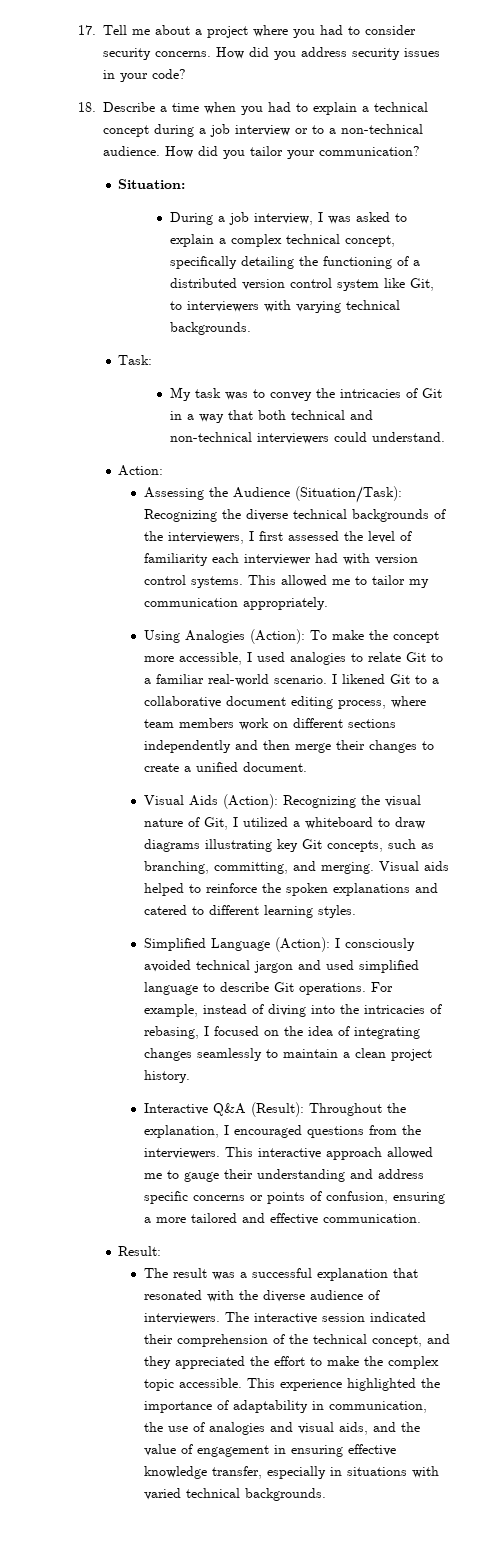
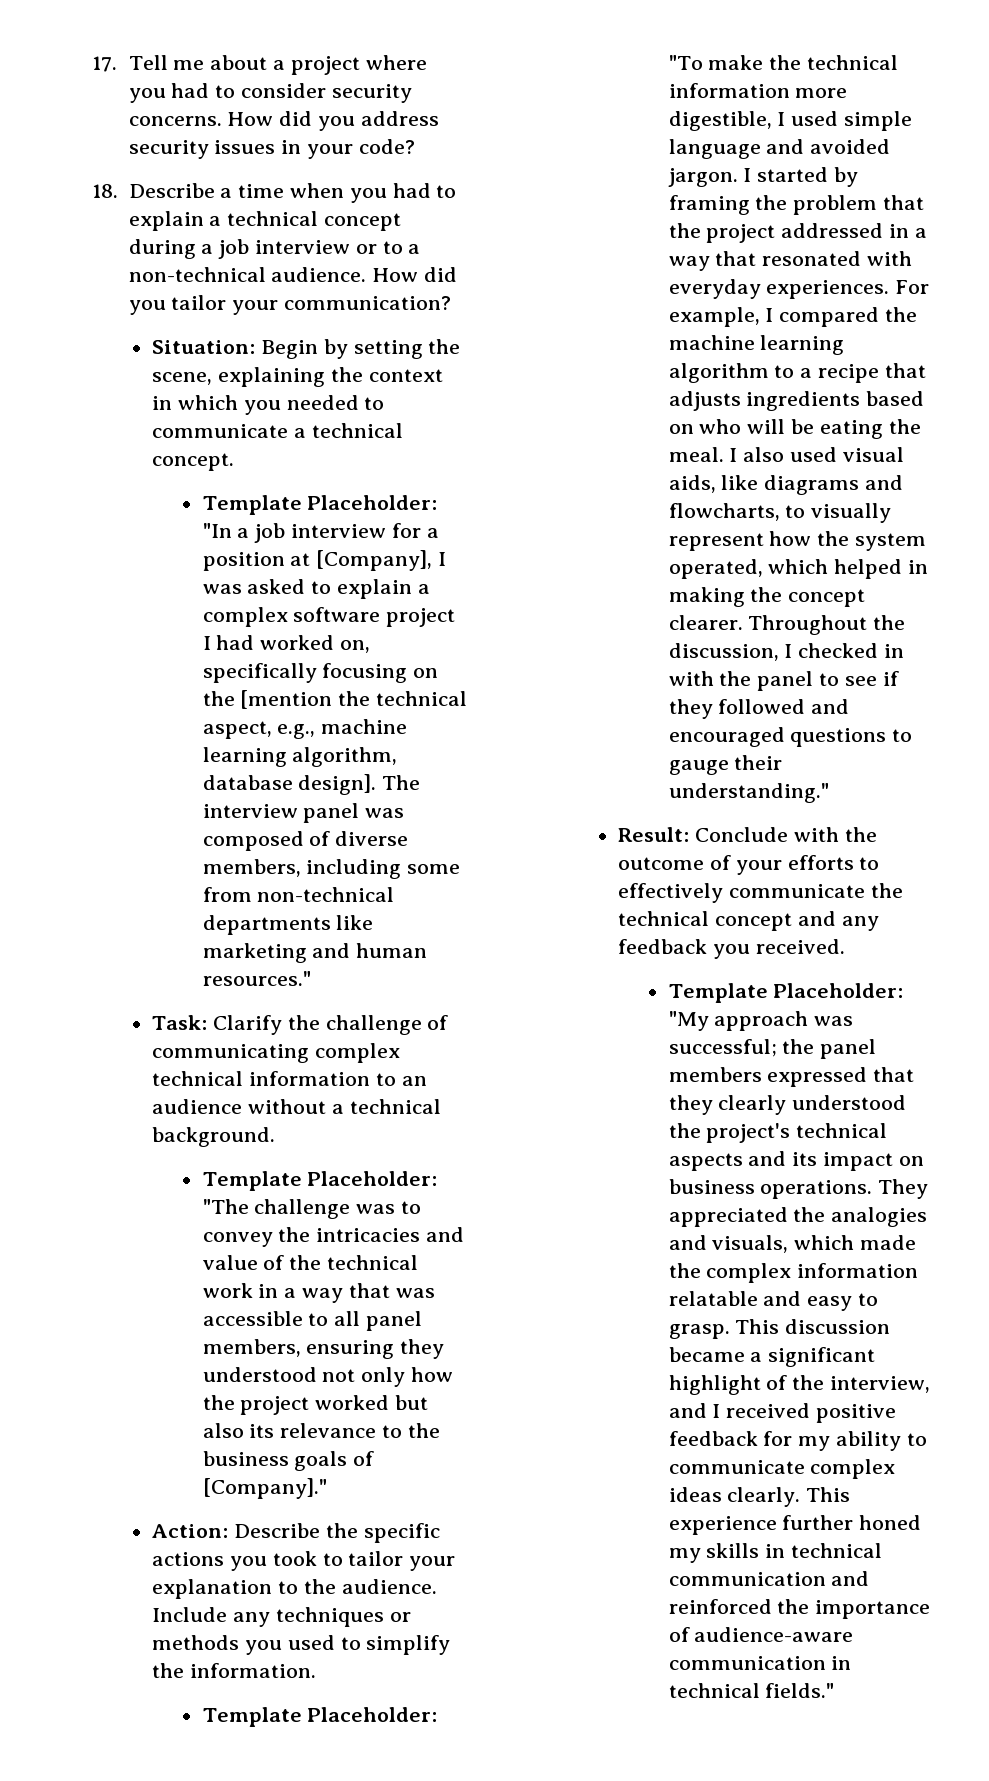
- Situation:
- During a job interview, I was asked to explain a complex technical concept, specifically detailing the functioning of a distributed version control system like Git, to interviewers with varying technical backgrounds.
- Task:
- My task was to convey the intricacies of Git in a way that both technical and non-technical interviewers could understand.
- Action:
- Assessing the Audience (Situation/Task): Recognizing the diverse technical backgrounds of the interviewers, I first assessed the level of familiarity each interviewer had with version control systems. This allowed me to tailor my communication appropriately.
- Using Analogies (Action): To make the concept more accessible, I used analogies to relate Git to a familiar real-world scenario. I likened Git to a collaborative document editing process, where team members work on different sections independently and then merge their changes to create a unified document.
- Visual Aids (Action): Recognizing the visual nature of Git, I utilized a whiteboard to draw diagrams illustrating key Git concepts, such as branching, committing, and merging. Visual aids helped to reinforce the spoken explanations and catered to different learning styles.
- Simplified Language (Action): I consciously avoided technical jargon and used simplified language to describe Git operations. For example, instead of diving into the intricacies of rebasing, I focused on the idea of integrating changes seamlessly to maintain a clean project history.
- Interactive Q&A (Result): Throughout the explanation, I encouraged questions from the interviewers. This interactive approach allowed me to gauge their understanding and address specific concerns or points of confusion, ensuring a more tailored and effective communication.
- Result:
- The result was a successful explanation that resonated with the diverse audience of interviewers. The interactive session indicated their comprehension of the technical concept, and they appreciated the effort to make the complex topic accessible. This experience highlighted the importance of adaptability in communication, the use of analogies and visual aids, and the value of engagement in ensuring effective knowledge transfer, especially in situations with varied technical backgrounds.
+ Situation: Begin by setting the scene, explaining the context in which you needed to communicate a technical concept.
+ Template Placeholder: "In a job interview for a position at [Company], I was asked to explain a complex software project I had worked on, specifically focusing on the [mention the technical aspect, e.g., machine learning algorithm, database design]. The interview panel was composed of diverse members, including some from non-technical departments like marketing and human resources."
+ Task: Clarify the challenge of communicating complex technical information to an audience without a technical background.
+ Template Placeholder: "The challenge was to convey the intricacies and value of the technical work in a way that was accessible to all panel members, ensuring they understood not only how the project worked but also its relevance to the business goals of [Company]."
+ Action: Describe the specific actions you took to tailor your explanation to the audience. Include any techniques or methods you used to simplify the information.
+ Template Placeholder: "To make the technical information more digestible, I used simple language and avoided jargon. I started by framing the problem that the project addressed in a way that resonated with everyday experiences. For example, I compared the machine learning algorithm to a recipe that adjusts ingredients based on who will be eating the meal. I also used visual aids, like diagrams and flowcharts, to visually represent how the system operated, which helped in making the concept clearer. Throughout the discussion, I checked in with the panel to see if they followed and encouraged questions to gauge their understanding."
+ Result: Conclude with the outcome of your efforts to effectively communicate the technical concept and any feedback you received.
+ Template Placeholder: "My approach was successful; the panel members expressed that they clearly understood the project's technical aspects and its impact on business operations. They appreciated the analogies and visuals, which made the complex information relatable and easy to grasp. This discussion became a significant highlight of the interview, and I received positive feedback for my ability to communicate complex ideas clearly. This experience further honed my skills in technical communication and reinforced the importance of audience-aware communication in technical fields."

